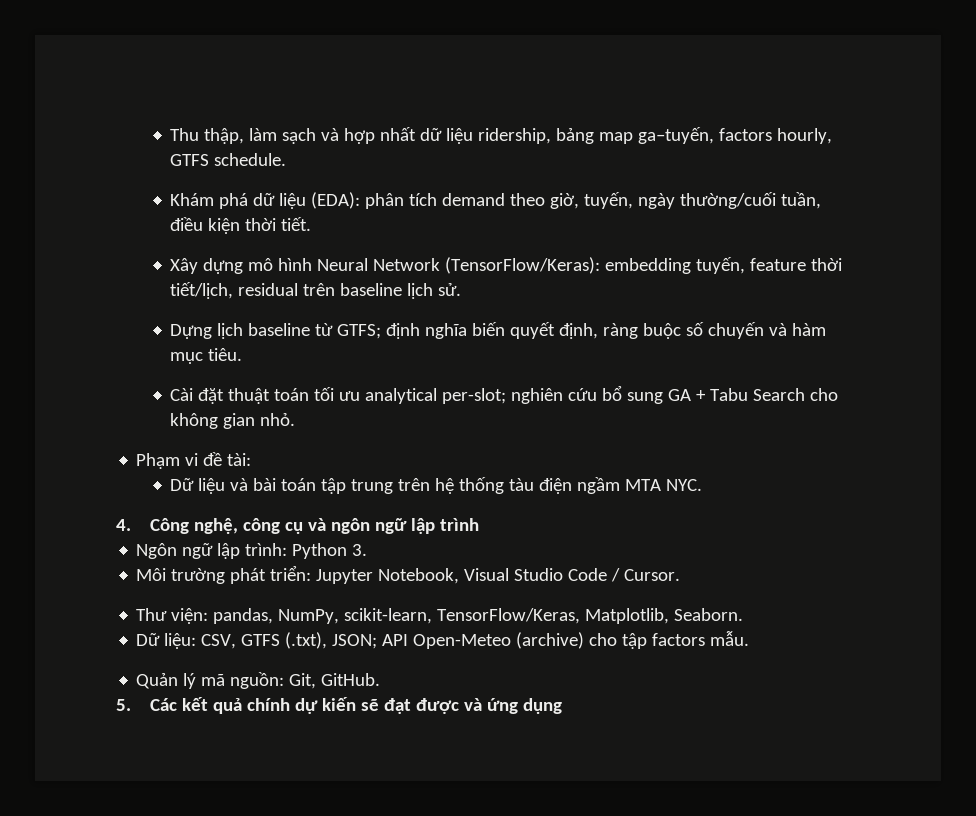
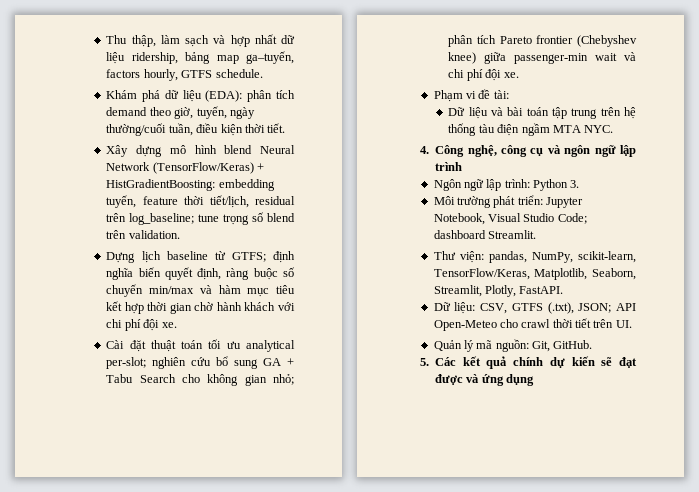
- Xây dựng mô hình Neural Network (TensorFlow/Keras): embedding tuyến, feature thời tiết/lịch, residual trên baseline lịch sử.
+ Xây dựng mô hình blend Neural Network (TensorFlow/Keras) + HistGradientBoosting: embedding tuyến, feature thời tiết/lịch, residual trên log_baseline; tune trọng số blend trên validation.
- Dựng lịch baseline từ GTFS; định nghĩa biến quyết định, ràng buộc số chuyến và hàm mục tiêu.
+ Dựng lịch baseline từ GTFS; định nghĩa biến quyết định, ràng buộc số chuyến min/max và hàm mục tiêu kết hợp thời gian chờ hành khách với chi phí đội xe.
- Cài đặt thuật toán tối ưu analytical per-slot; nghiên cứu bổ sung GA + Tabu Search cho không gian nhỏ.
+ Cài đặt thuật toán tối ưu analytical per-slot; nghiên cứu bổ sung GA + Tabu Search cho không gian nhỏ; phân tích Pareto frontier (Chebyshev knee) giữa passenger-min wait và chi phí đội xe.
- Môi trường phát triển: Jupyter Notebook, Visual Studio Code / Cursor.
+ Môi trường phát triển: Jupyter Notebook, Visual Studio Code; dashboard Streamlit.
- Thư viện: pandas, NumPy, scikit-learn, TensorFlow/Keras, Matplotlib, Seaborn.
+ Thư viện: pandas, NumPy, scikit-learn, TensorFlow/Keras, Matplotlib, Seaborn, Streamlit, Plotly, FastAPI.
- Dữ liệu: CSV, GTFS (.txt), JSON; API Open-Meteo (archive) cho tập factors mẫu.
+ Dữ liệu: CSV, GTFS (.txt), JSON; API Open-Meteo cho crawl thời tiết trên UI.

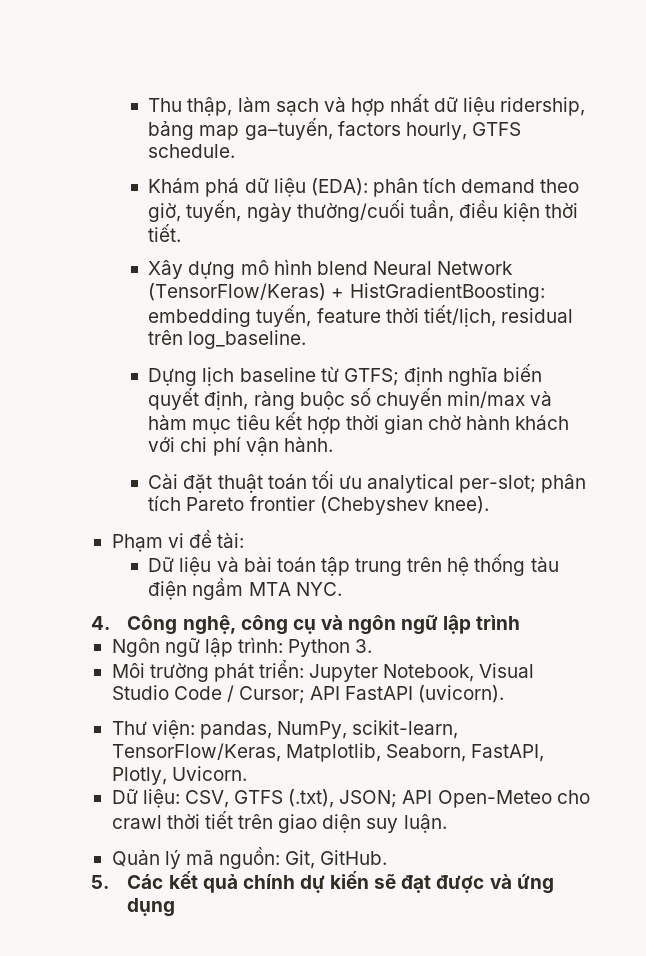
- Xây dựng mô hình blend Neural Network (TensorFlow/Keras) + HistGradientBoosting: embedding tuyến, feature thời tiết/lịch, residual trên log_baseline; tune trọng số blend trên validation.
+ Xây dựng mô hình blend Neural Network (TensorFlow/Keras) + HistGradientBoosting: embedding tuyến, feature thời tiết/lịch, residual trên log_baseline.
- Dựng lịch baseline từ GTFS; định nghĩa biến quyết định, ràng buộc số chuyến min/max và hàm mục tiêu kết hợp thời gian chờ hành khách với chi phí đội xe.
+ Dựng lịch baseline từ GTFS; định nghĩa biến quyết định, ràng buộc số chuyến min/max và hàm mục tiêu kết hợp thời gian chờ hành khách với chi phí vận hành.
- Cài đặt thuật toán tối ưu analytical per-slot; nghiên cứu bổ sung GA + Tabu Search cho không gian nhỏ; phân tích Pareto frontier (Chebyshev knee) giữa passenger-min wait và chi phí đội xe.
+ Cài đặt thuật toán tối ưu analytical per-slot; phân tích Pareto frontier (Chebyshev knee).
- Môi trường phát triển: Jupyter Notebook, Visual Studio Code; dashboard Streamlit.
+ Môi trường phát triển: Jupyter Notebook, Visual Studio Code / Cursor; API FastAPI (uvicorn).
- Thư viện: pandas, NumPy, scikit-learn, TensorFlow/Keras, Matplotlib, Seaborn, Streamlit, Plotly, FastAPI.
+ Thư viện: pandas, NumPy, scikit-learn, TensorFlow/Keras, Matplotlib, Seaborn, FastAPI, Plotly, Uvicorn.
- Dữ liệu: CSV, GTFS (.txt), JSON; API Open-Meteo cho crawl thời tiết trên UI.
+ Dữ liệu: CSV, GTFS (.txt), JSON; API Open-Meteo cho crawl thời tiết trên giao diện suy luận.

